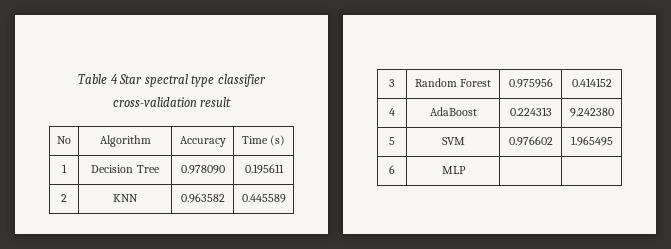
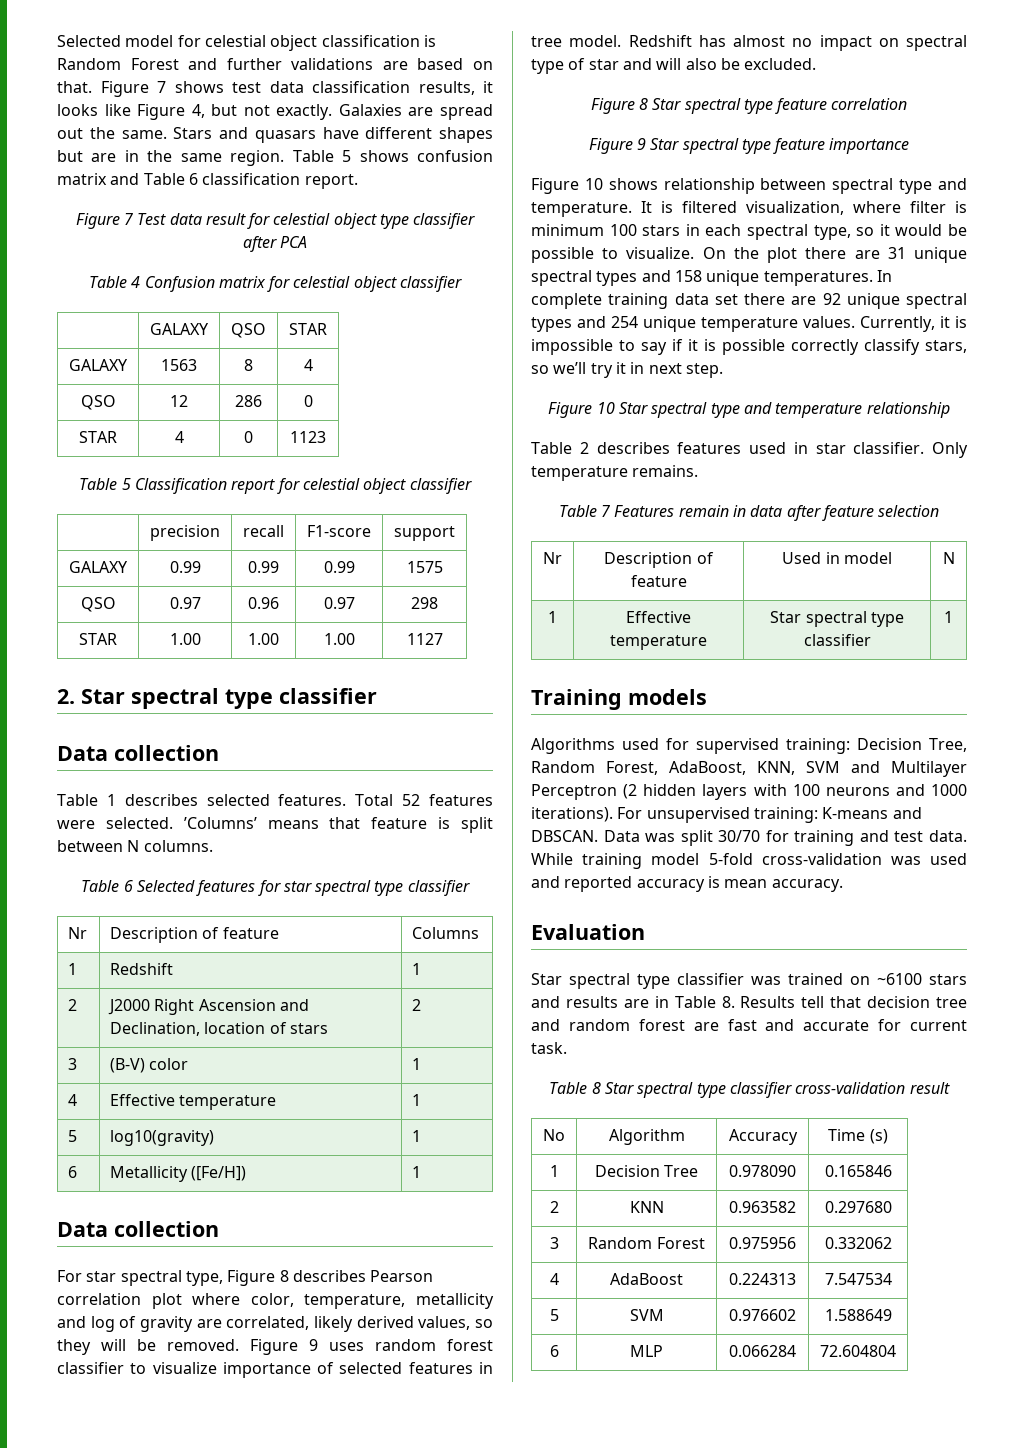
- Table 4 Star spectral type classifier cross-validation result
+ Selected model for celestial object classification is Random Forest and further validations are based on that. Figure 7 shows test data classification results, it looks like Figure 4, but not exactly. Galaxies are spread out the same. Stars and quasars have different shapes but are in the same region. Table 5 shows confusion matrix and Table 6 classification report.
+ Figure 7 Test data result for celestial object type classifier after PCA
+ Table 4 Confusion matrix for celestial object classifier
+ | GALAXY | QSO | STAR
+ GALAXY | 1563 | 8 | 4
+ QSO | 12 | 286 | 0
+ STAR | 4 | 0 | 1123
+ Table 5 Classification report for celestial object classifier
+ | precision | recall | F1-score | support
+ GALAXY | 0.99 | 0.99 | 0.99 | 1575
+ QSO | 0.97 | 0.96 | 0.97 | 298
+ STAR | 1.00 | 1.00 | 1.00 | 1127
+ 2. Star spectral type classifier
+ Data collection
+ Table 1 describes selected features. Total 52 features were selected. ’Columns’ means that feature is split between N columns.
+ Table 6 Selected features for star spectral type classifier
+ Nr | Description of feature | Columns
+ 1 | Redshift | 1
+ 2 | J2000 Right Ascension and Declination, location of stars | 2
+ 3 | (B-V) color | 1
+ 4 | Effective temperature | 1
+ 5 | log10(gravity) | 1
+ 6 | Metallicity ([Fe/H]) | 1
+ Data collection
+ For star spectral type, Figure 8 describes Pearson correlation plot where color, temperature, metallicity and log of gravity are correlated, likely derived values, so they will be removed. Figure 9 uses random forest classifier to visualize importance of selected features in tree model. Redshift has almost no impact on spectral type of star and will also be excluded.
+ Figure 8 Star spectral type feature correlation
+ Figure 9 Star spectral type feature importance
+ Figure 10 shows relationship between spectral type and temperature. It is filtered visualization, where filter is minimum 100 stars in each spectral type, so it would be possible to visualize. On the plot there are 31 unique spectral types and 158 unique temperatures. In complete training data set there are 92 unique spectral types and 254 unique temperature values. Currently, it is impossible to say if it is possible correctly classify stars, so we’ll try it in next step.
+ Figure 10 Star spectral type and temperature relationship
+ Table 2 describes features used in star classifier. Only temperature remains.
+ Table 7 Features remain in data after feature selection
+ Nr | Description of feature | Used in model | N
+ 1 | Effective temperature | Star spectral type classifier | 1
+ Training models
+ Algorithms used for supervised training: Decision Tree, Random Forest, AdaBoost, KNN, SVM and Multilayer Perceptron (2 hidden layers with 100 neurons and 1000 iterations). For unsupervised training: K-means and DBSCAN. Data was split 30/70 for training and test data. While training model 5-fold cross-validation was used and reported accuracy is mean accuracy.
+ Evaluation
+ Star spectral type classifier was trained on ~6100 stars and results are in Table 8. Results tell that decision tree and random forest are fast and accurate for current task.
+ Table 8 Star spectral type classifier cross-validation result
- 1 | Decision Tree | 0.978090 | 0.195611
+ 1 | Decision Tree | 0.978090 | 0.165846
- 2 | KNN | 0.963582 | 0.445589
+ 2 | KNN | 0.963582 | 0.297680
- 3 | Random Forest | 0.975956 | 0.414152
+ 3 | Random Forest | 0.975956 | 0.332062
- 4 | AdaBoost | 0.224313 | 9.242380
+ 4 | AdaBoost | 0.224313 | 7.547534
- 5 | SVM | 0.976602 | 1.965495
+ 5 | SVM | 0.976602 | 1.588649
- 6 | MLP | |
+ 6 | MLP | 0.066284 | 72.604804

